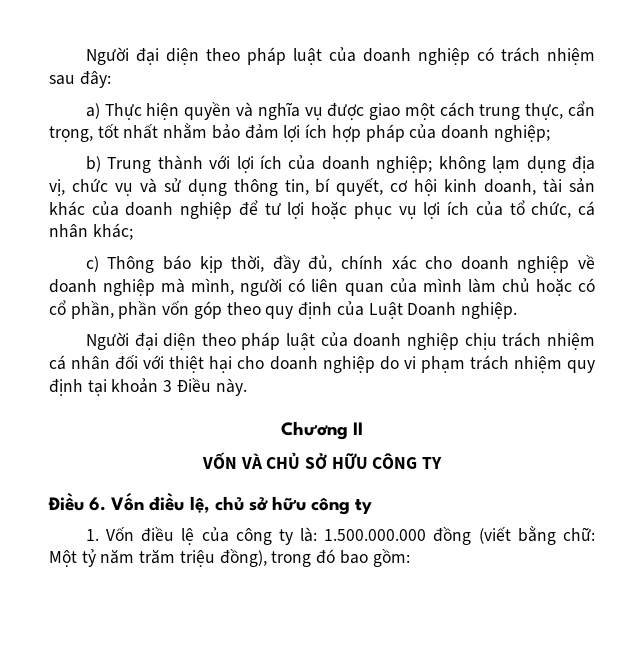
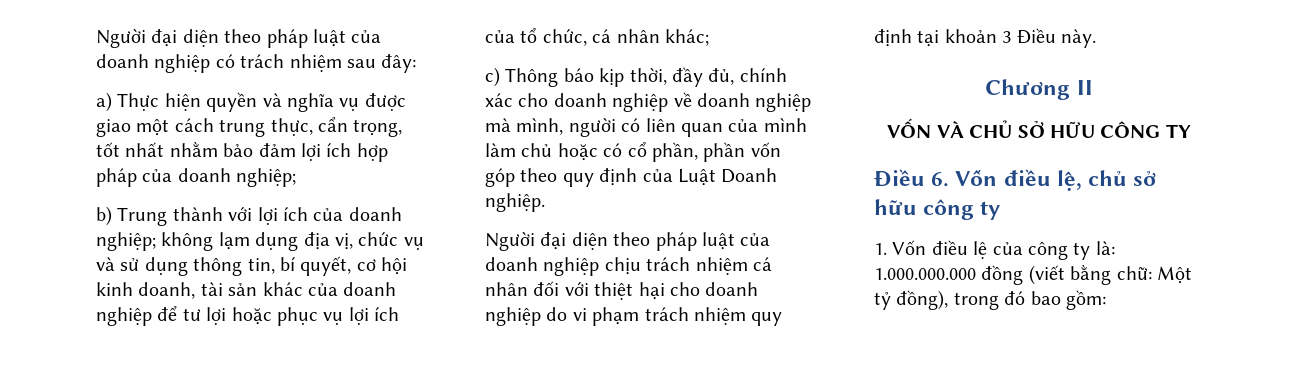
- 1. Vốn điều lệ của công ty là: 1.500.000.000 đồng (viết bằng chữ: Một tỷ năm trăm triệu đồng), trong đó bao gồm:
+ 1. Vốn điều lệ của công ty là: 1.000.000.000 đồng (viết bằng chữ: Một tỷ đồng), trong đó bao gồm:

